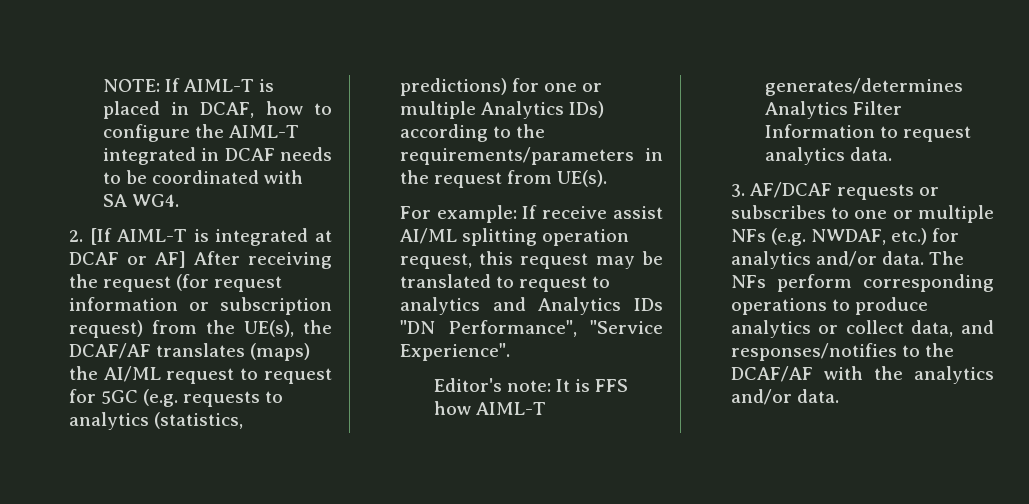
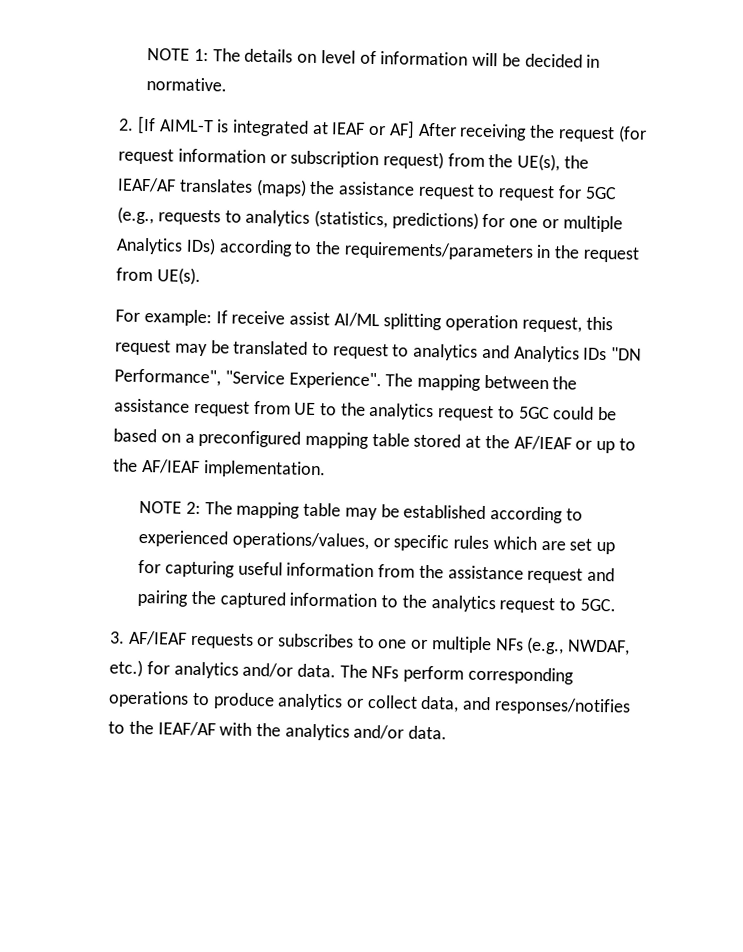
- NOTE: If AIML-T is placed in DCAF, how to configure the AIML-T integrated in DCAF needs to be coordinated with SA WG4.
+ NOTE 1: The details on level of information will be decided in normative.
- 2. [If AIML-T is integrated at DCAF or AF] After receiving the request (for request information or subscription request) from the UE(s), the DCAF/AF translates (maps) the AI/ML request to request for 5GC (e.g. requests to analytics (statistics, predictions) for one or multiple Analytics IDs) according to the requirements/parameters in the request from UE(s).
+ 2. [If AIML-T is integrated at IEAF or AF] After receiving the request (for request information or subscription request) from the UE(s), the IEAF/AF translates (maps) the assistance request to request for 5GC (e.g., requests to analytics (statistics, predictions) for one or multiple Analytics IDs) according to the requirements/parameters in the request from UE(s).
- For example: If receive assist AI/ML splitting operation request, this request may be translated to request to analytics and Analytics IDs "DN Performance", "Service Experience".
- Editor's note: It is FFS how AIML-T generates/determines Analytics Filter Information to request analytics data.
+ For example: If receive assist AI/ML splitting operation request, this request may be translated to request to analytics and Analytics IDs "DN Performance", "Service Experience". The mapping between the assistance request from UE to the analytics request to 5GC could be based on a preconfigured mapping table stored at the AF/IEAF or up to the AF/IEAF implementation.
+ NOTE 2: The mapping table may be established according to experienced operations/values, or specific rules which are set up for capturing useful information from the assistance request and pairing the captured information to the analytics request to 5GC.
- 3. AF/DCAF requests or subscribes to one or multiple NFs (e.g. NWDAF, etc.) for analytics and/or data.
+ 3. AF/IEAF requests or subscribes to one or multiple NFs (e.g., NWDAF, etc.) for analytics and/or data.
- The NFs perform corresponding operations to produce analytics or collect data, and responses/notifies to the DCAF/AF with the analytics and/or data.
+ The NFs perform corresponding operations to produce analytics or collect data, and responses/notifies to the IEAF/AF with the analytics and/or data.

